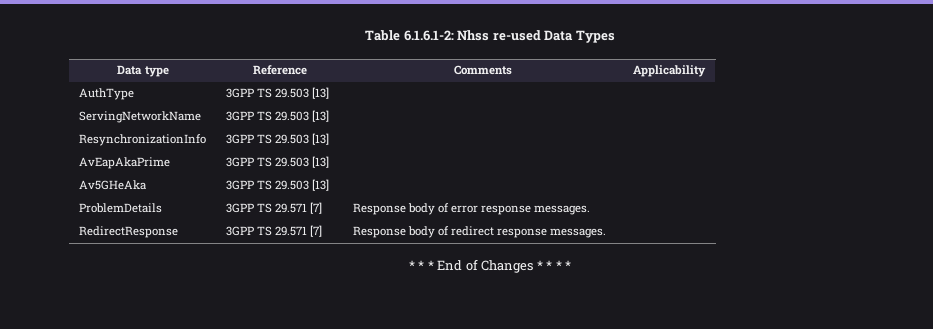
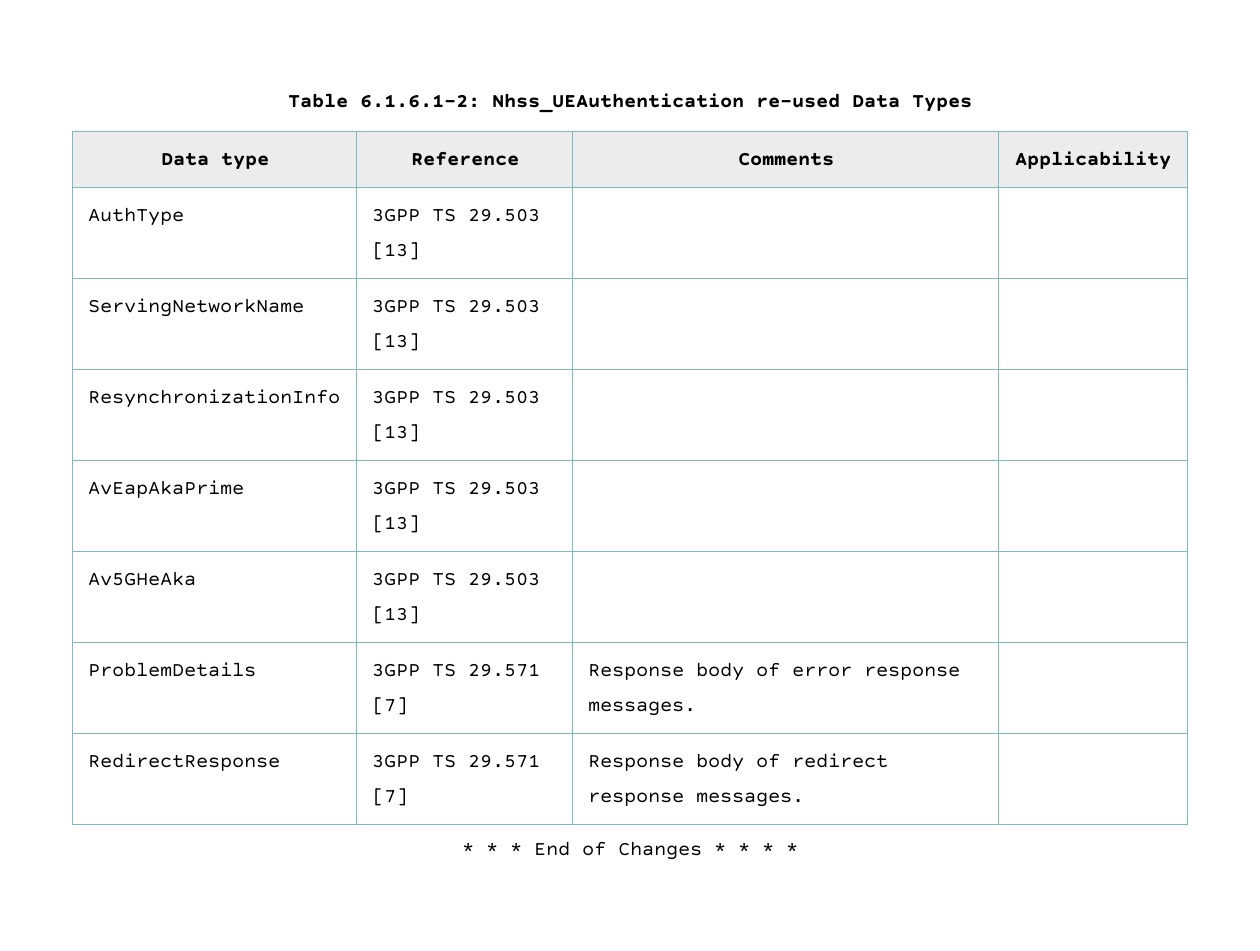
- Table 6.1.6.1-2: Nhss re-used Data Types
+ Table 6.1.6.1-2: Nhss_UEAuthentication re-used Data Types

